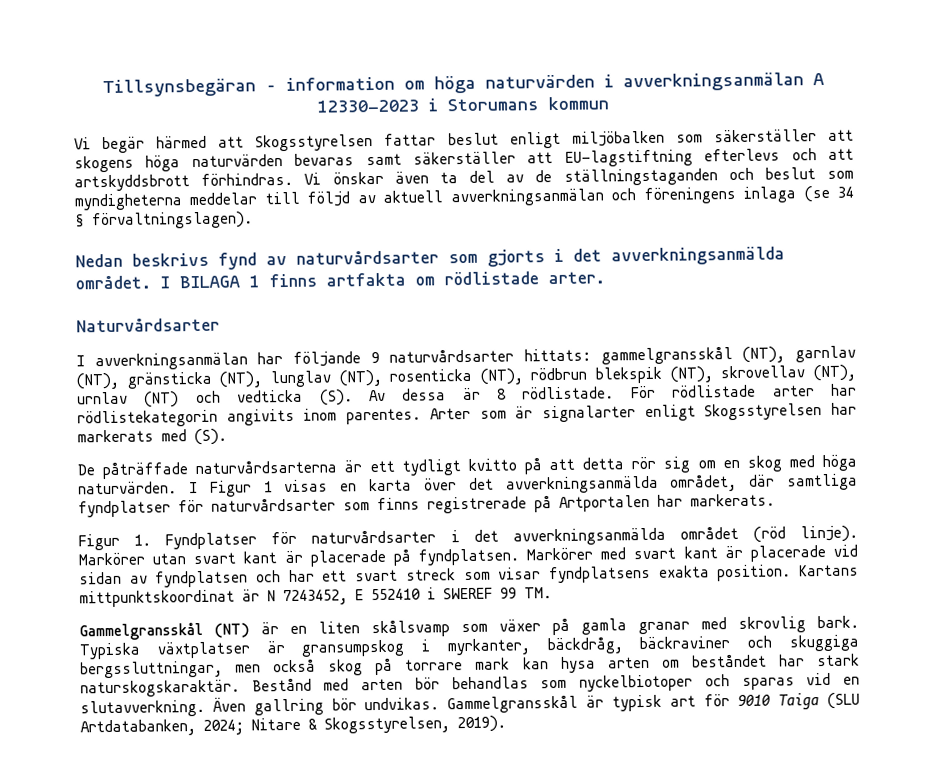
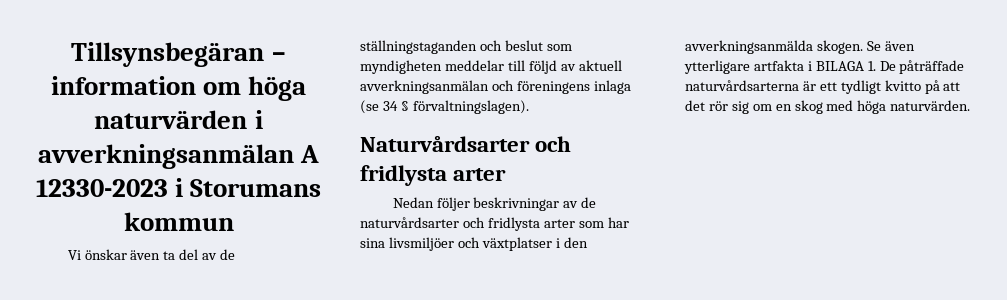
- Vi begär härmed att Skogsstyrelsen fattar beslut enligt miljöbalken som säkerställer att skogens höga naturvärden bevaras samt säkerställer att EU-lagstiftning efterlevs och att artskyddsbrott förhindras. Vi önskar även ta del av de ställningstaganden och beslut som myndigheterna meddelar till följd av aktuell avverkningsanmälan och föreningens inlaga (se 34 § förvaltningslagen).
+ Vi önskar även ta del av de ställningstaganden och beslut som myndigheten meddelar till följd av aktuell avverkningsanmälan och föreningens inlaga (se 34 § förvaltningslagen).
- Nedan beskrivs fynd av naturvårdsarter som gjorts i det avverkningsanmälda området. I BILAGA 1 finns artfakta om rödlistade arter.
- Naturvårdsarter
- I avverkningsanmälan har följande 9 naturvårdsarter hittats: gammelgransskål (NT), garnlav (NT), gränsticka (NT), lunglav (NT), rosenticka (NT), rödbrun blekspik (NT), skrovellav (NT), urnlav (NT) och vedticka (S). Av dessa är 8 rödlistade. För rödlistade arter har rödlistekategorin angivits inom parentes. Arter som är signalarter enligt Skogsstyrelsen har markerats med (S).
- De påträffade naturvårdsarterna är ett tydligt kvitto på att detta rör sig om en skog med höga naturvärden. I Figur 1 visas en karta över det avverkningsanmälda området, där samtliga fyndplatser för naturvårdsarter som finns registrerade på Artportalen har markerats.
- Figur 1. Fyndplatser för naturvårdsarter i det avverkningsanmälda området (röd linje). Markörer utan svart kant är placerade på fyndplatsen. Markörer med svart kant är placerade vid sidan av fyndplatsen och har ett svart streck som visar fyndplatsens exakta position. Kartans mittpunktskoordinat är N 7243452, E 552410 i SWEREF 99 TM.
- Gammelgransskål (NT) är en liten skålsvamp som växer på gamla granar med skrovlig bark. Typiska växtplatser är gransumpskog i myrkanter, bäckdråg, bäckraviner och skuggiga bergssluttningar, men också skog på torrare mark kan hysa arten om beståndet har stark naturskogskaraktär. Bestånd med arten bör behandlas som nyckelbiotoper och sparas vid en slutavverkning. Även gallring bör undvikas. Gammelgransskål är typisk art för 9010 Taiga (SLU Artdatabanken, 2024; Nitare & Skogsstyrelsen, 2019).
+ Naturvårdsarter och fridlysta arter
+ Nedan följer beskrivningar av de naturvårdsarter och fridlysta arter som har sina livsmiljöer och växtplatser i den avverkningsanmälda skogen. Se även ytterligare artfakta i BILAGA 1. De påträffade naturvårdsarterna är ett tydligt kvitto på att det rör sig om en skog med höga naturvärden.

